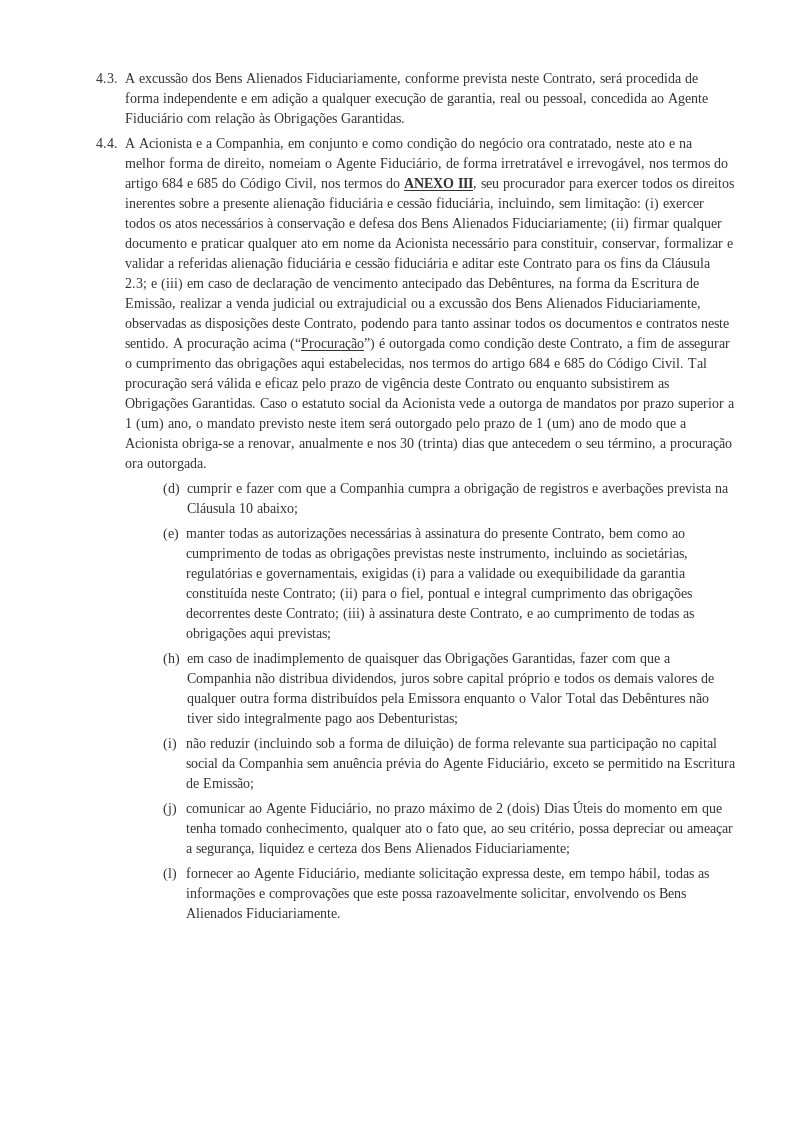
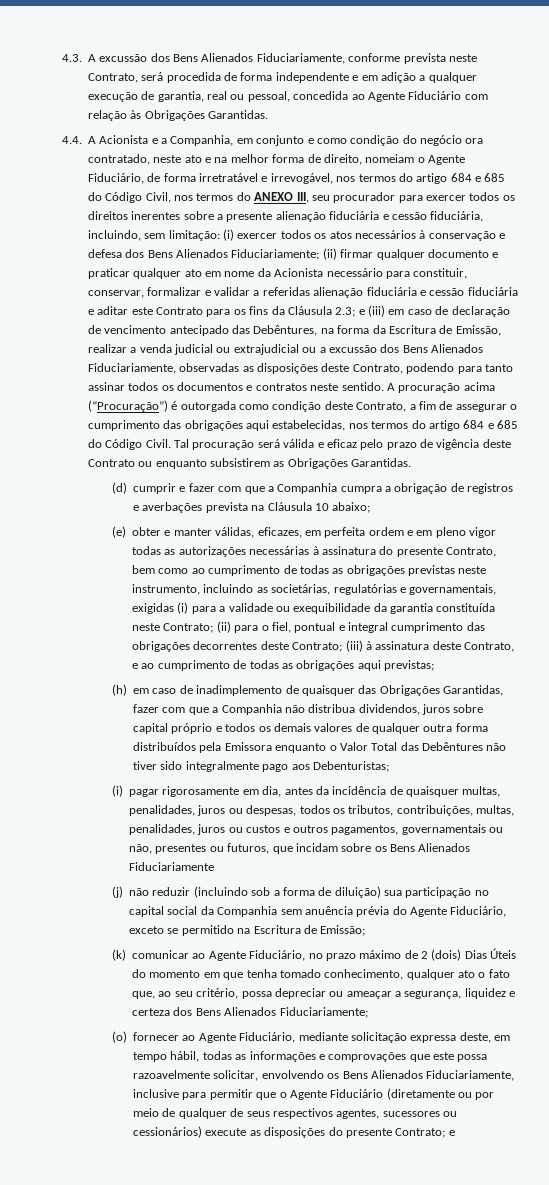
- Caso o estatuto social da Acionista vede a outorga de mandatos por prazo superior a 1 (um) ano, o mandato previsto neste item será outorgado pelo prazo de 1 (um) ano de modo que a Acionista obriga-se a renovar, anualmente e nos 30 (trinta) dias que antecedem o seu término, a procuração ora outorgada.
- (e) manter todas as autorizações necessárias à assinatura do presente Contrato, bem como ao cumprimento de todas as obrigações previstas neste instrumento, incluindo as societárias, regulatórias e governamentais, exigidas (i) para a validade ou exequibilidade da garantia constituída neste Contrato;
+ (e) obter e manter válidas, eficazes, em perfeita ordem e em pleno vigor todas as autorizações necessárias à assinatura do presente Contrato, bem como ao cumprimento de todas as obrigações previstas neste instrumento, incluindo as societárias, regulatórias e governamentais, exigidas (i) para a validade ou exequibilidade da garantia constituída neste Contrato;
- (i) não reduzir (incluindo sob a forma de diluição) de forma relevante sua participação no capital social da Companhia sem anuência prévia do Agente Fiduciário, exceto se permitido na Escritura de Emissão;
+ (i) pagar rigorosamente em dia, antes da incidência de quaisquer multas, penalidades, juros ou despesas, todos os tributos, contribuições, multas, penalidades, juros ou custos e outros pagamentos, governamentais ou não, presentes ou futuros, que incidam sobre os Bens Alienados Fiduciariamente
+ (j) não reduzir (incluindo sob a forma de diluição) sua participação no capital social da Companhia sem anuência prévia do Agente Fiduciário, exceto se permitido na Escritura de Emissão;
- (j) comunicar ao Agente Fiduciário, no prazo máximo de 2 (dois) Dias Úteis do momento em que tenha tomado conhecimento, qualquer ato o fato que, ao seu critério, possa depreciar ou ameaçar a segurança, liquidez e certeza dos Bens Alienados Fiduciariamente;
+ (k) comunicar ao Agente Fiduciário, no prazo máximo de 2 (dois) Dias Úteis do momento em que tenha tomado conhecimento, qualquer ato o fato que, ao seu critério, possa depreciar ou ameaçar a segurança, liquidez e certeza dos Bens Alienados Fiduciariamente;
- (l) fornecer ao Agente Fiduciário, mediante solicitação expressa deste, em tempo hábil, todas as informações e comprovações que este possa razoavelmente solicitar, envolvendo os Bens Alienados Fiduciariamente.
+ (o) fornecer ao Agente Fiduciário, mediante solicitação expressa deste, em tempo hábil, todas as informações e comprovações que este possa razoavelmente solicitar, envolvendo os Bens Alienados Fiduciariamente, inclusive para permitir que o Agente Fiduciário (diretamente ou por meio de qualquer de seus respectivos agentes, sucessores ou cessionários) execute as disposições do presente Contrato; e

